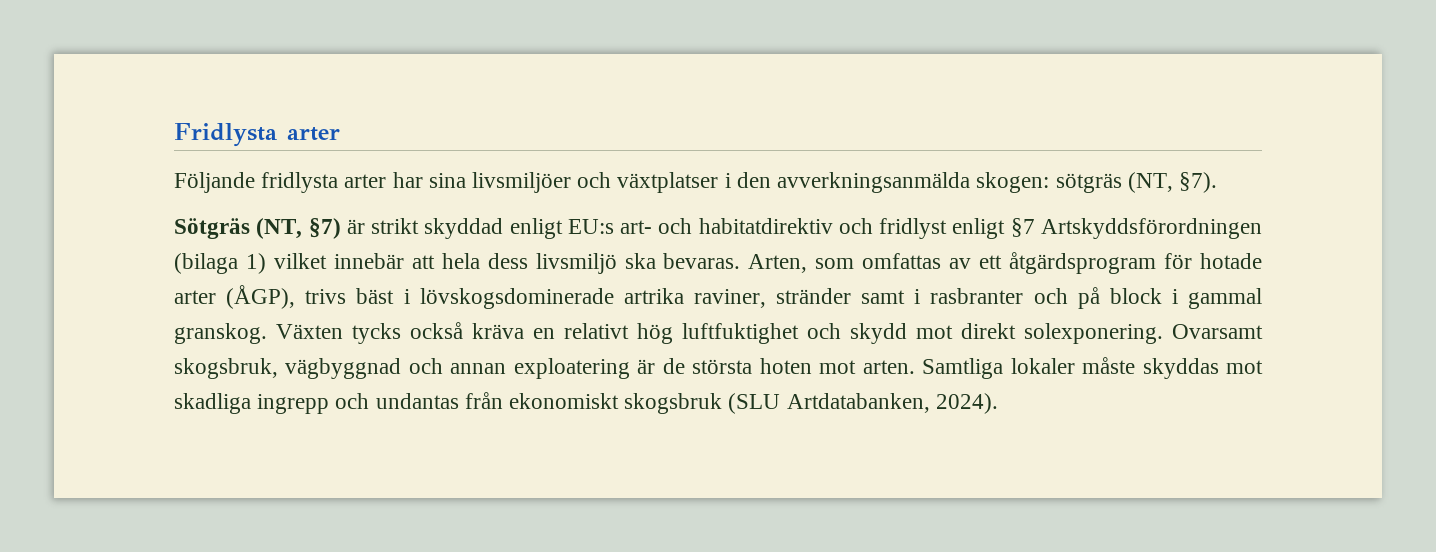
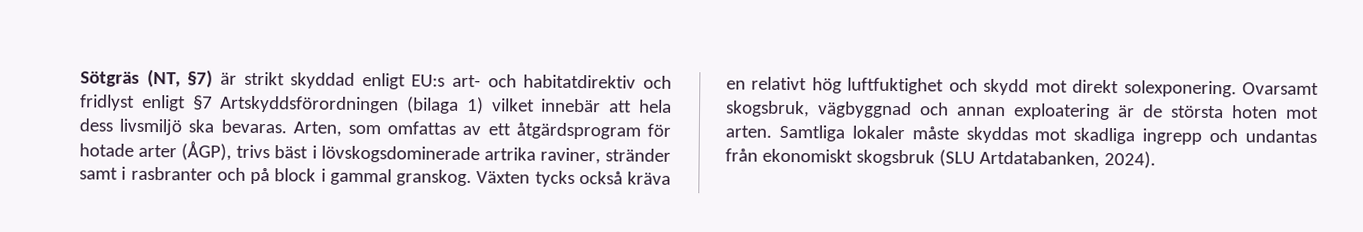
- Fridlysta arter
- Följande fridlysta arter har sina livsmiljöer och växtplatser i den avverkningsanmälda skogen: sötgräs (NT, §7).

